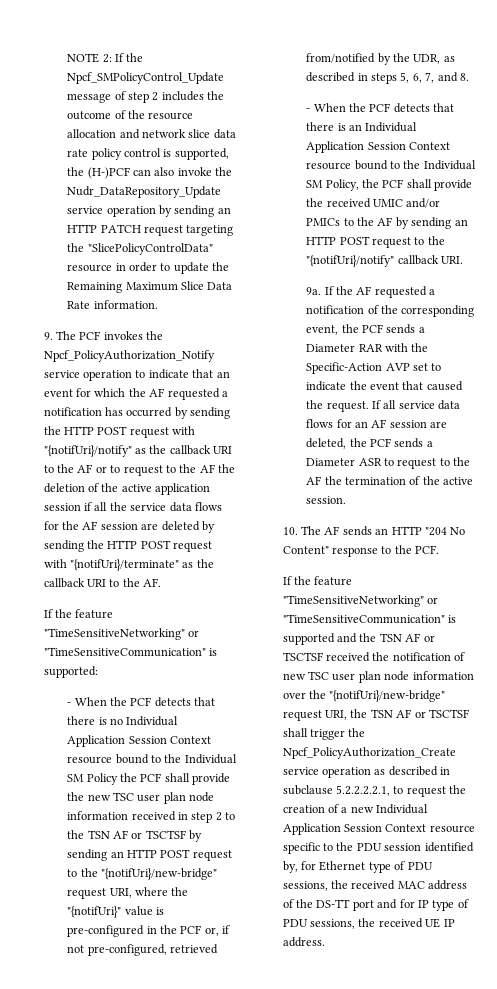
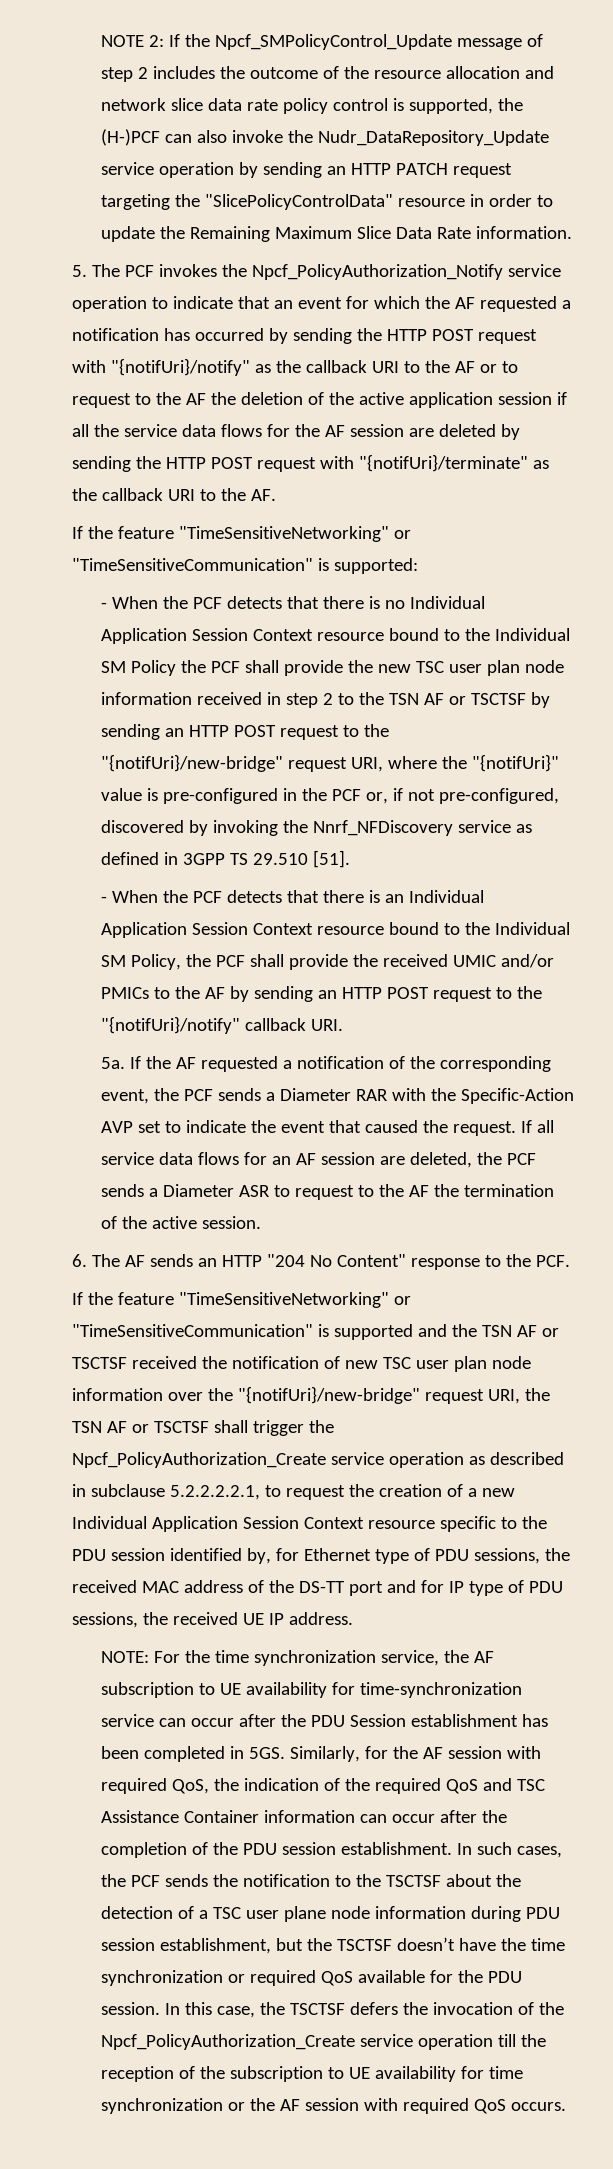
- 9. The PCF invokes the Npcf_PolicyAuthorization_Notify service operation to indicate that an event for which the AF requested a notification has occurred by sending the HTTP POST request with "{notifUri}/notify" as the callback URI to the AF or to request to the AF the deletion of the active application session if all the service data flows for the AF session are deleted by sending the HTTP POST request with "{notifUri}/terminate" as the callback URI to the AF.
+ 5. The PCF invokes the Npcf_PolicyAuthorization_Notify service operation to indicate that an event for which the AF requested a notification has occurred by sending the HTTP POST request with "{notifUri}/notify" as the callback URI to the AF or to request to the AF the deletion of the active application session if all the service data flows for the AF session are deleted by sending the HTTP POST request with "{notifUri}/terminate" as the callback URI to the AF.
- - When the PCF detects that there is no Individual Application Session Context resource bound to the Individual SM Policy the PCF shall provide the new TSC user plan node information received in step 2 to the TSN AF or TSCTSF by sending an HTTP POST request to the "{notifUri}/new-bridge" request URI, where the "{notifUri}" value is pre-configured in the PCF or, if not pre-configured, retrieved from/notified by the UDR, as described in steps 5, 6, 7, and 8.
+ - When the PCF detects that there is no Individual Application Session Context resource bound to the Individual SM Policy the PCF shall provide the new TSC user plan node information received in step 2 to the TSN AF or TSCTSF by sending an HTTP POST request to the "{notifUri}/new-bridge" request URI, where the "{notifUri}" value is pre-configured in the PCF or, if not pre-configured, discovered by invoking the Nnrf_NFDiscovery service as defined in 3GPP TS 29.510 [51].
- 9a.
+ 5a.
- 10. The AF sends an HTTP "204 No Content" response to the PCF.
+ 6. The AF sends an HTTP "204 No Content" response to the PCF.
+ NOTE: For the time synchronization service, the AF subscription to UE availability for time-synchronization service can occur after the PDU Session establishment has been completed in 5GS. Similarly, for the AF session with required QoS, the indication of the required QoS and TSC Assistance Container information can occur after the completion of the PDU session establishment. In such cases, the PCF sends the notification to the TSCTSF about the detection of a TSC user plane node information during PDU session establishment, but the TSCTSF doesn’t have the time synchronization or required QoS available for the PDU session. In this case, the TSCTSF defers the invocation of the Npcf_PolicyAuthorization_Create service operation till the reception of the subscription to UE availability for time synchronization or the AF session with required QoS occurs.

